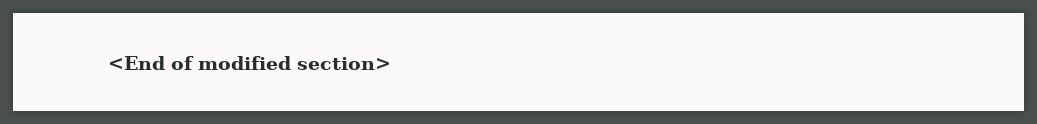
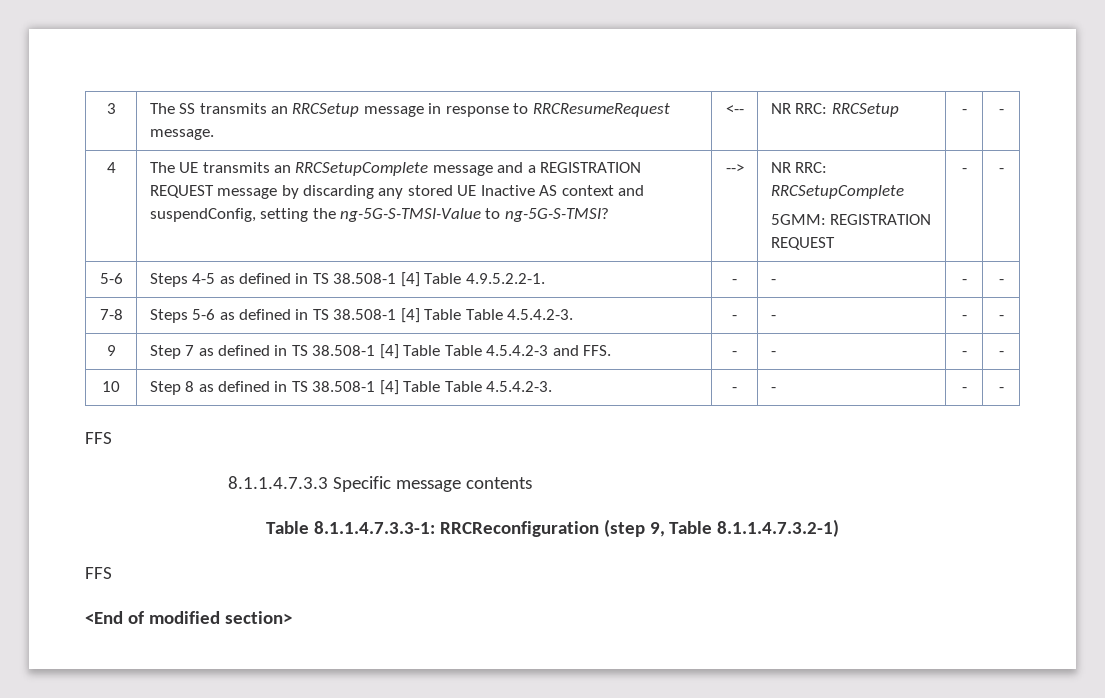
+ 3 | The SS transmits an RRCSetup message in response to RRCResumeRequest message. | <-- | NR RRC: RRCSetup | - | -
+ 4 | The UE transmits an RRCSetupComplete message and a REGISTRATION REQUEST message by discarding any stored UE Inactive AS context and suspendConfig, setting the ng-5G-S-TMSI-Value to ng-5G-S-TMSI? | --> | NR RRC: RRCSetupComplete
+ 5GMM: REGISTRATION REQUEST | - | -
+ 5-6 | Steps 4-5 as defined in TS 38.508-1 [4] Table 4.9.5.2.2-1. | - | - | - | -
+ 7-8 | Steps 5-6 as defined in TS 38.508-1 [4] Table Table 4.5.4.2-3. | - | - | - | -
+ 9 | Step 7 as defined in TS 38.508-1 [4] Table Table 4.5.4.2-3 and FFS. | - | - | - | -
+ 10 | Step 8 as defined in TS 38.508-1 [4] Table Table 4.5.4.2-3. | - | - | - | -
+ FFS
+ 8.1.1.4.7.3.3 Specific message contents
+ Table 8.1.1.4.7.3.3-1: RRCReconfiguration (step 9, Table 8.1.1.4.7.3.2-1)
+ FFS

